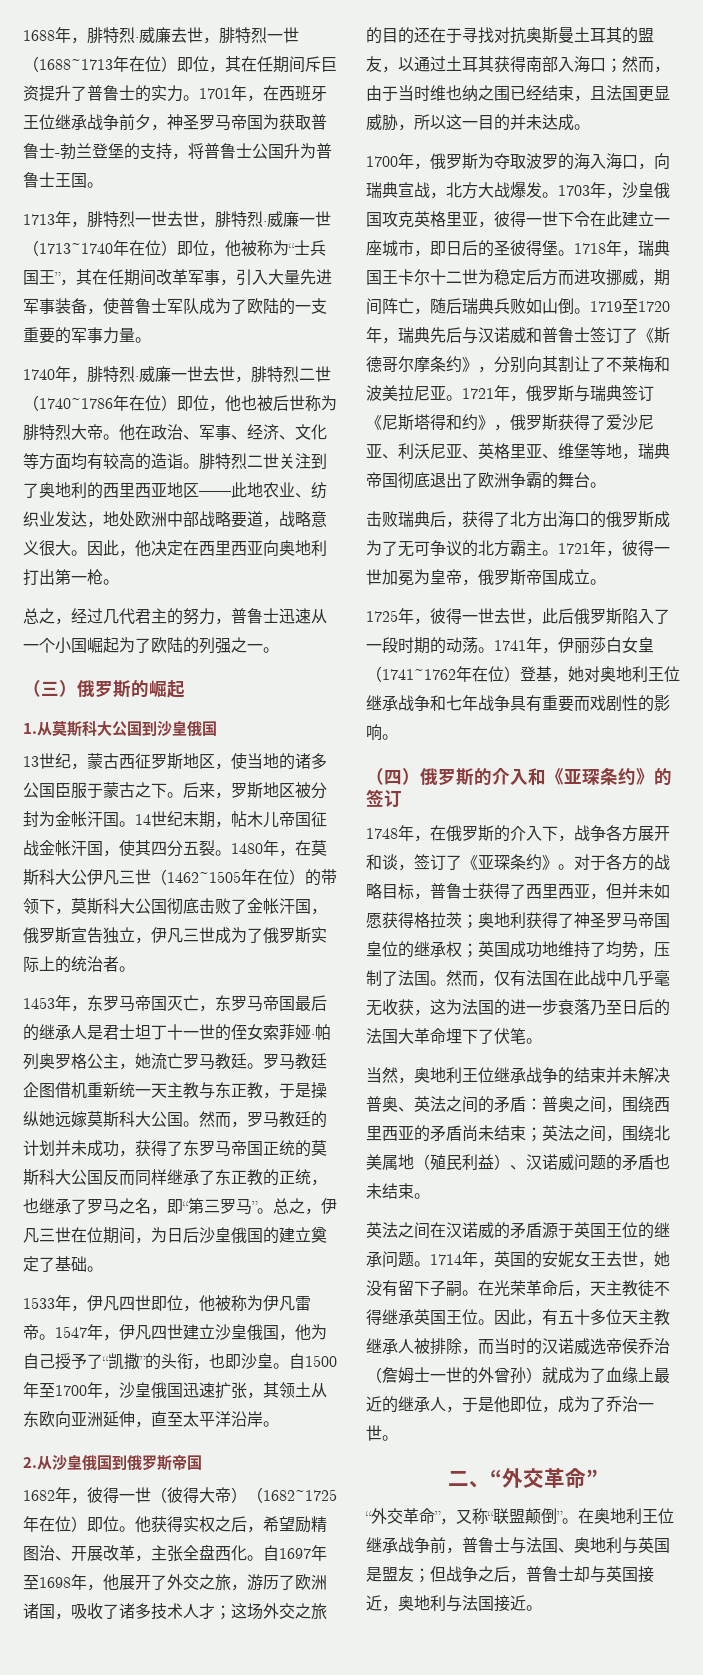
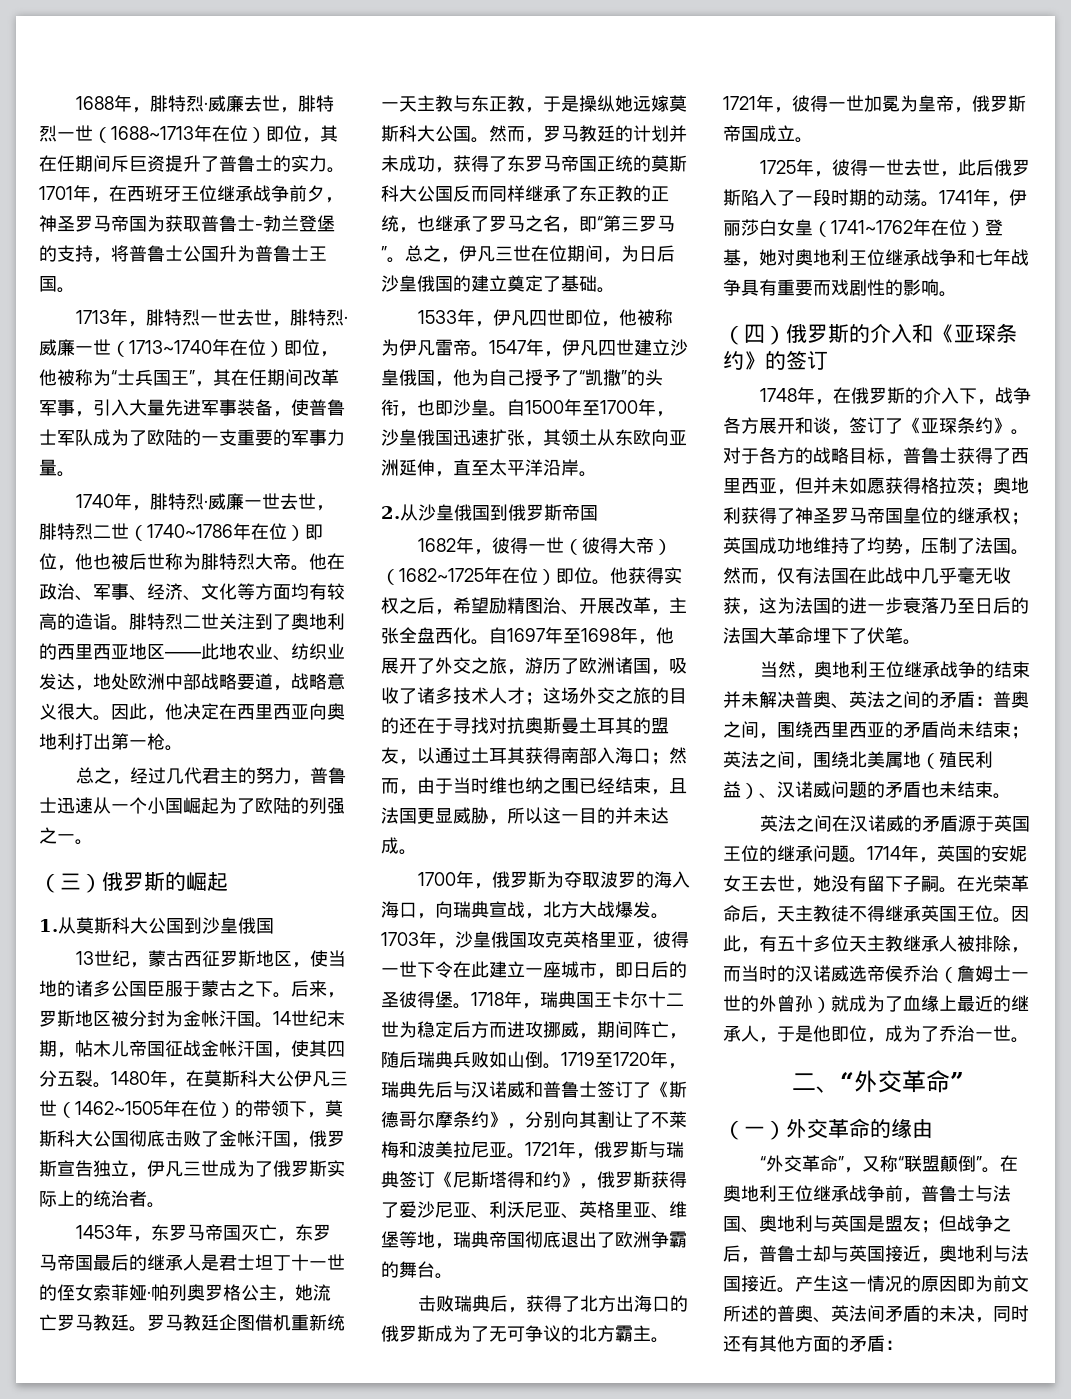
+ （一）外交革命的缘由
+ 产生这一情况的原因即为前文所述的普奥、英法间矛盾的未决，同时还有其他方面的矛盾：

